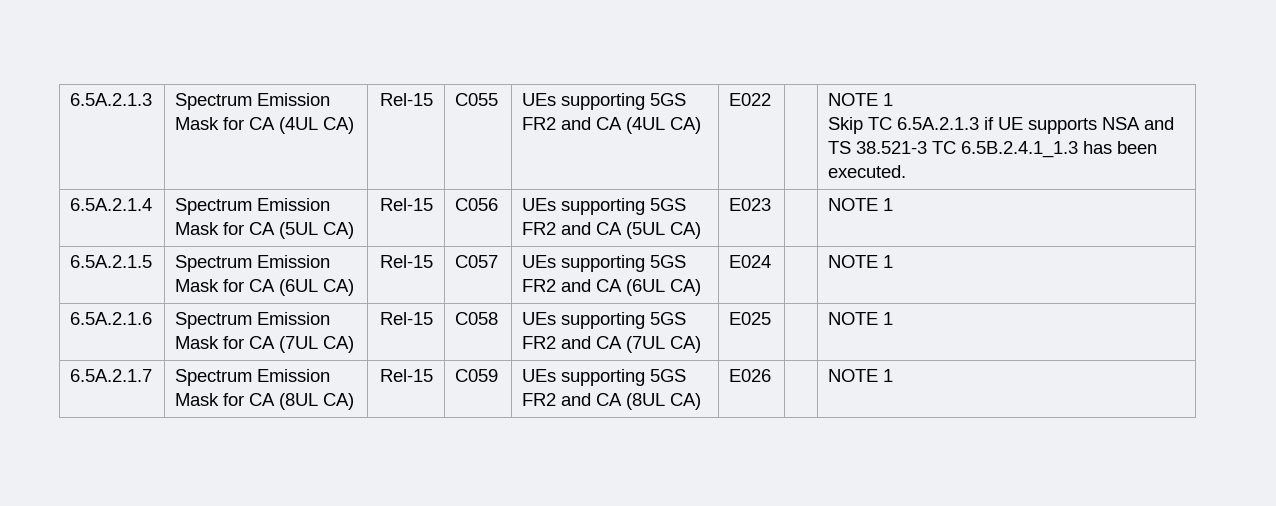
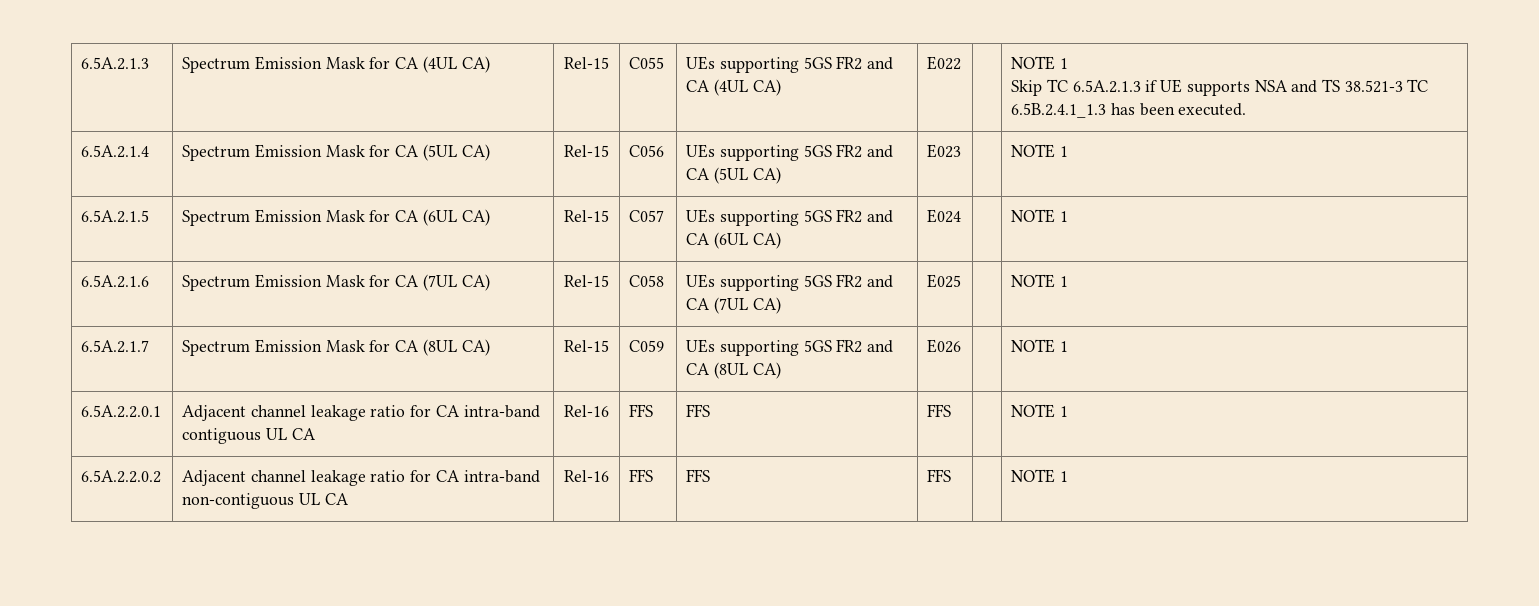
+ 6.5A.2.2.0.1 | Adjacent channel leakage ratio for CA intra-band contiguous UL CA | Rel-16 | FFS | FFS | FFS | | NOTE 1
+ 6.5A.2.2.0.2 | Adjacent channel leakage ratio for CA intra-band non-contiguous UL CA | Rel-16 | FFS | FFS | FFS | | NOTE 1

